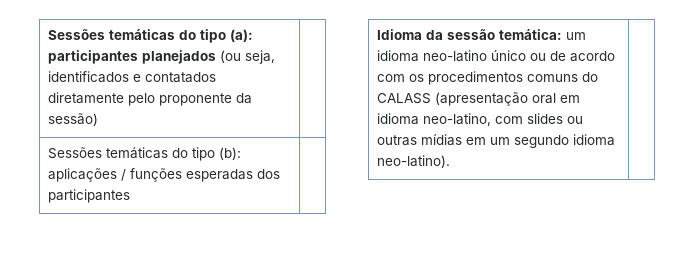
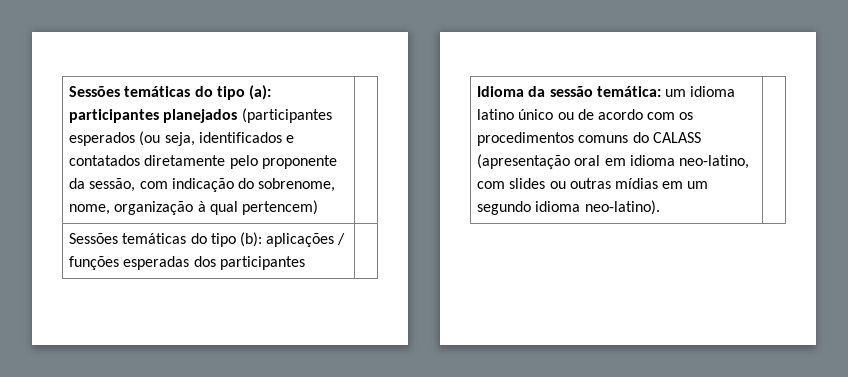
- Sessões temáticas do tipo (a): participantes planejados (ou seja, identificados e contatados diretamente pelo proponente da sessão) |
+ Sessões temáticas do tipo (a): participantes planejados (participantes esperados (ou seja, identificados e contatados diretamente pelo proponente da sessão, com indicação do sobrenome, nome, organização à qual pertencem) |
- Idioma da sessão temática: um idioma neo-latino único ou de acordo com os procedimentos comuns do CALASS (apresentação oral em idioma neo-latino, com slides ou outras mídias em um segundo idioma neo-latino). |
+ Idioma da sessão temática: um idioma latino único ou de acordo com os procedimentos comuns do CALASS (apresentação oral em idioma neo-latino, com slides ou outras mídias em um segundo idioma neo-latino). |

